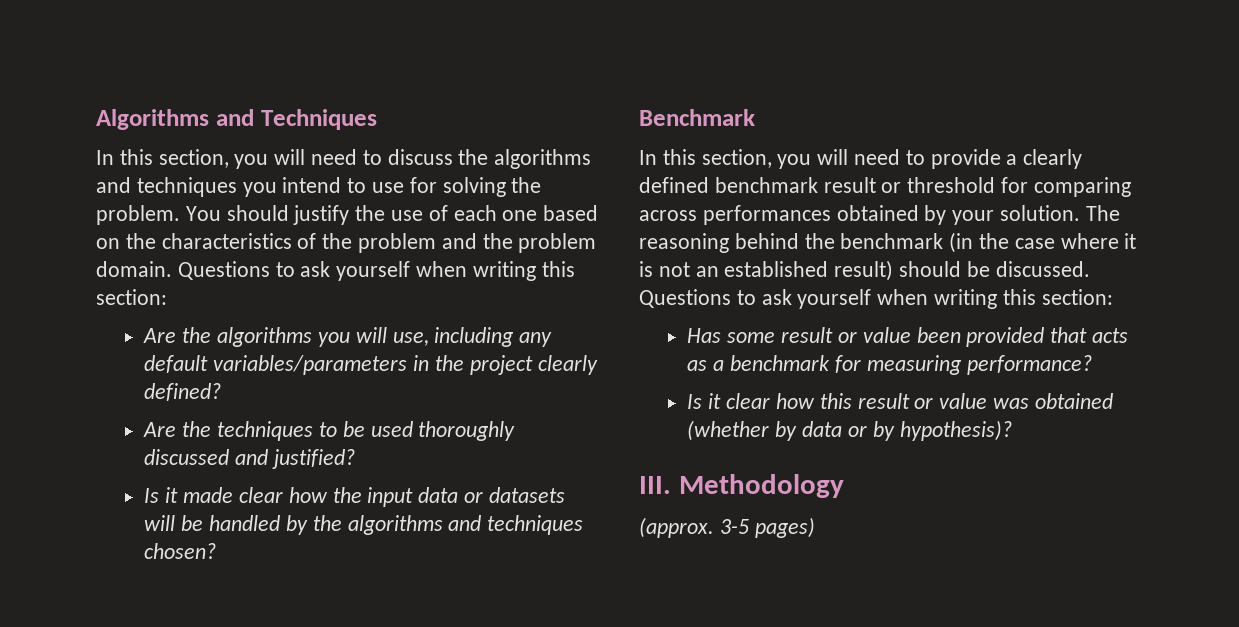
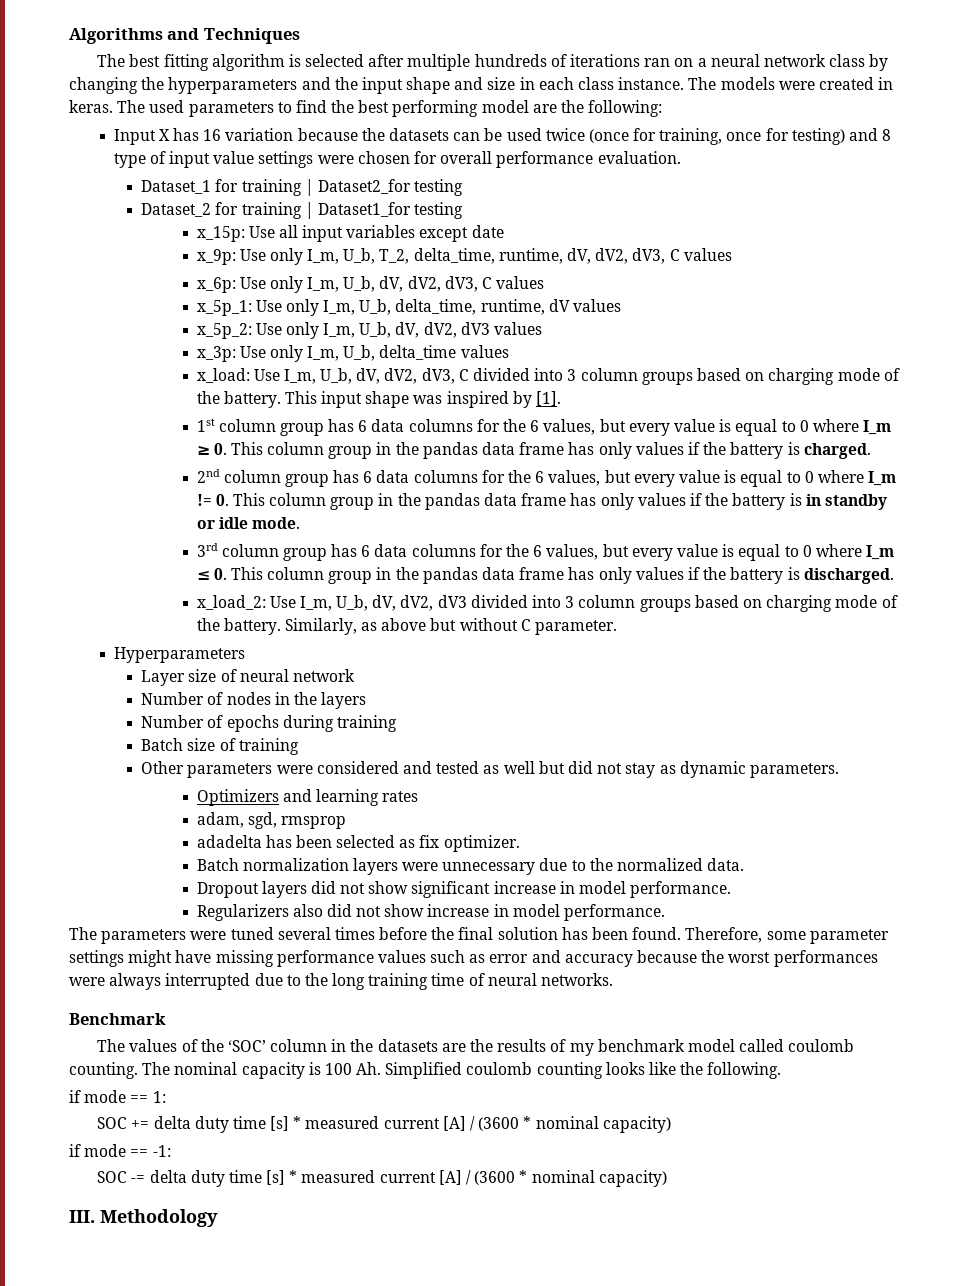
- In this section, you will need to discuss the algorithms and techniques you intend to use for solving the problem. You should justify the use of each one based on the characteristics of the problem and the problem domain. Questions to ask yourself when writing this section:
- Are the algorithms you will use, including any default variables/parameters in the project clearly defined?
- Are the techniques to be used thoroughly discussed and justified?
- Is it made clear how the input data or datasets will be handled by the algorithms and techniques chosen?
+ The best fitting algorithm is selected after multiple hundreds of iterations ran on a neural network class by changing the hyperparameters and the input shape and size in each class instance. The models were created in keras. The used parameters to find the best performing model are the following:
+ Input X has 16 variation because the datasets can be used twice (once for training, once for testing) and 8 type of input value settings were chosen for overall performance evaluation.
+ Dataset_1 for training | Dataset2_for testing
+ Dataset_2 for training | Dataset1_for testing
+ x_15p: Use all input variables except date
+ x_9p: Use only I_m, U_b, T_2, delta_time, runtime, dV, dV2, dV3, C values
+ x_6p: Use only I_m, U_b, dV, dV2, dV3, C values
+ x_5p_1: Use only I_m, U_b, delta_time, runtime, dV values
+ x_5p_2: Use only I_m, U_b, dV, dV2, dV3 values
+ x_3p: Use only I_m, U_b, delta_time values
+ x_load: Use I_m, U_b, dV, dV2, dV3, C divided into 3 column groups based on charging mode of the battery. This input shape was inspired by [1].
+ 1st column group has 6 data columns for the 6 values, but every value is equal to 0 where I_m ≥ 0. This column group in the pandas data frame has only values if the battery is charged.
+ 2nd column group has 6 data columns for the 6 values, but every value is equal to 0 where I_m != 0. This column group in the pandas data frame has only values if the battery is in standby or idle mode.
+ 3rd column group has 6 data columns for the 6 values, but every value is equal to 0 where I_m ≤ 0. This column group in the pandas data frame has only values if the battery is discharged.
+ x_load_2: Use I_m, U_b, dV, dV2, dV3 divided into 3 column groups based on charging mode of the battery. Similarly, as above but without C parameter.
+ Hyperparameters
+ Layer size of neural network
+ Number of nodes in the layers
+ Number of epochs during training
+ Batch size of training
+ Other parameters were considered and tested as well but did not stay as dynamic parameters.
+ Optimizers and learning rates
+ adam, sgd, rmsprop
+ adadelta has been selected as fix optimizer.
+ Batch normalization layers were unnecessary due to the normalized data.
+ Dropout layers did not show significant increase in model performance.
+ Regularizers also did not show increase in model performance.
+ The parameters were tuned several times before the final solution has been found. Therefore, some parameter settings might have missing performance values such as error and accuracy because the worst performances were always interrupted due to the long training time of neural networks.
  Benchmark
- In this section, you will need to provide a clearly defined benchmark result or threshold for comparing across performances obtained by your solution. The reasoning behind the benchmark (in the case where it is not an established result) should be discussed. Questions to ask yourself when writing this section:
- Has some result or value been provided that acts as a benchmark for measuring performance?
- Is it clear how this result or value was obtained (whether by data or by hypothesis)?
+ The values of the ‘SOC’ column in the datasets are the results of my benchmark model called coulomb counting. The nominal capacity is 100 Ah. Simplified coulomb counting looks like the following.
+ if mode == 1:
+ SOC += delta duty time [s] * measured current [A] / (3600 * nominal capacity)
+ if mode == -1:
+ SOC -= delta duty time [s] * measured current [A] / (3600 * nominal capacity)
- (approx. 3-5 pages)

